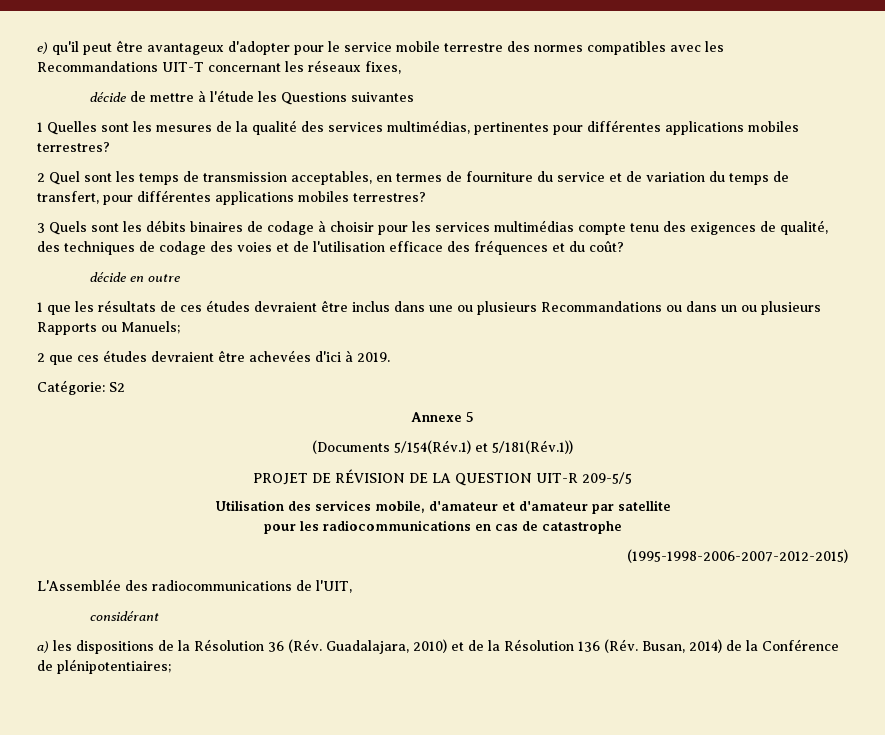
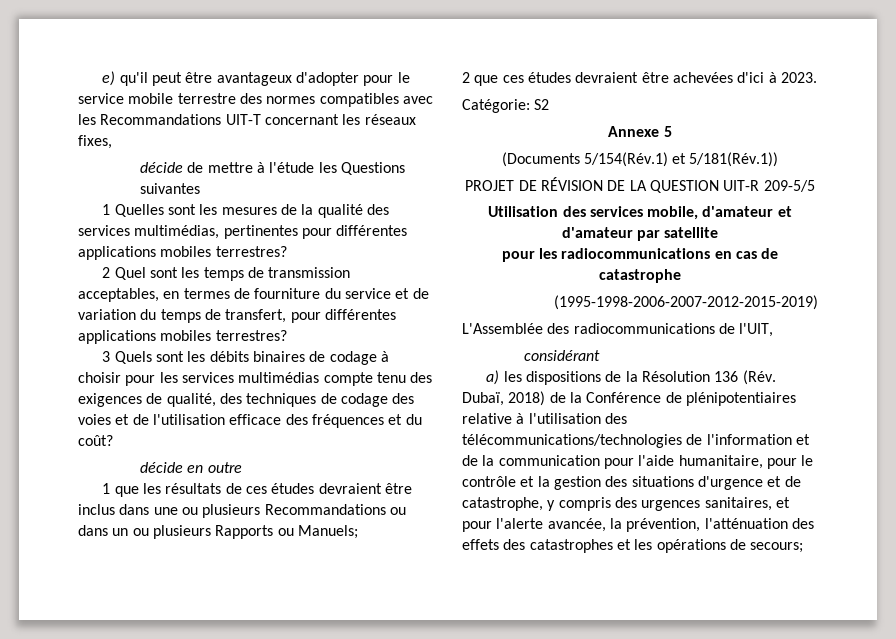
- 2 que ces études devraient être achevées d'ici à 2019.
+ 2 que ces études devraient être achevées d'ici à 2023.
- (1995-1998-2006-2007-2012-2015)
+ (1995-1998-2006-2007-2012-2015-2019)
- a) les dispositions de la Résolution 36 (Rév. Guadalajara, 2010) et de la Résolution 136 (Rév. Busan, 2014) de la Conférence de plénipotentiaires;
+ a) les dispositions de la Résolution 136 (Rév. Dubaï, 2018) de la Conférence de plénipotentiaires relative à l'utilisation des télécommunications/technologies de l'information et de la communication pour l'aide humanitaire, pour le contrôle et la gestion des situations d'urgence et de catastrophe, y compris des urgences sanitaires, et pour l'alerte avancée, la prévention, l'atténuation des effets des catastrophes et les opérations de secours;

